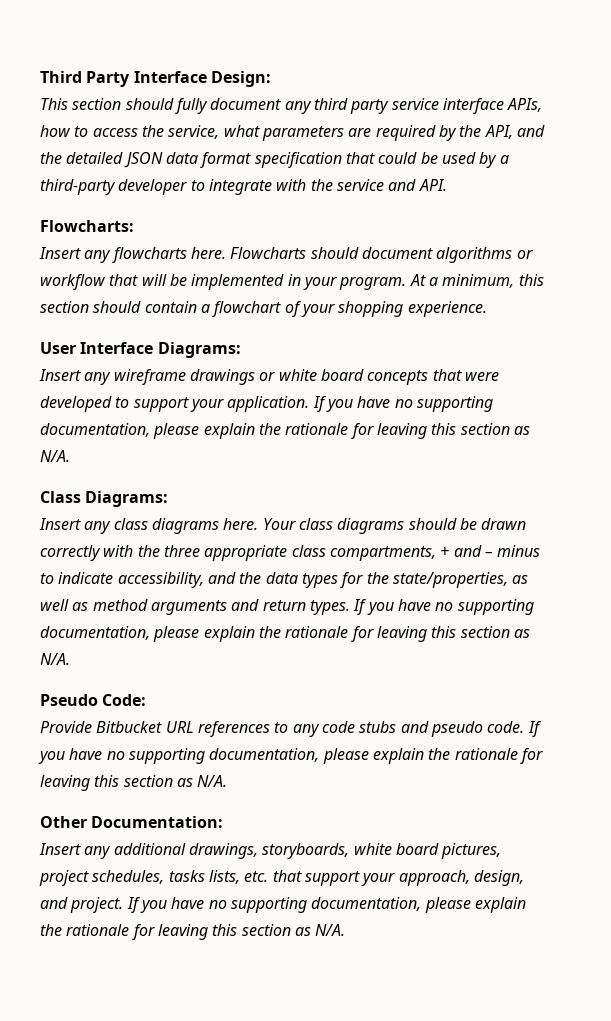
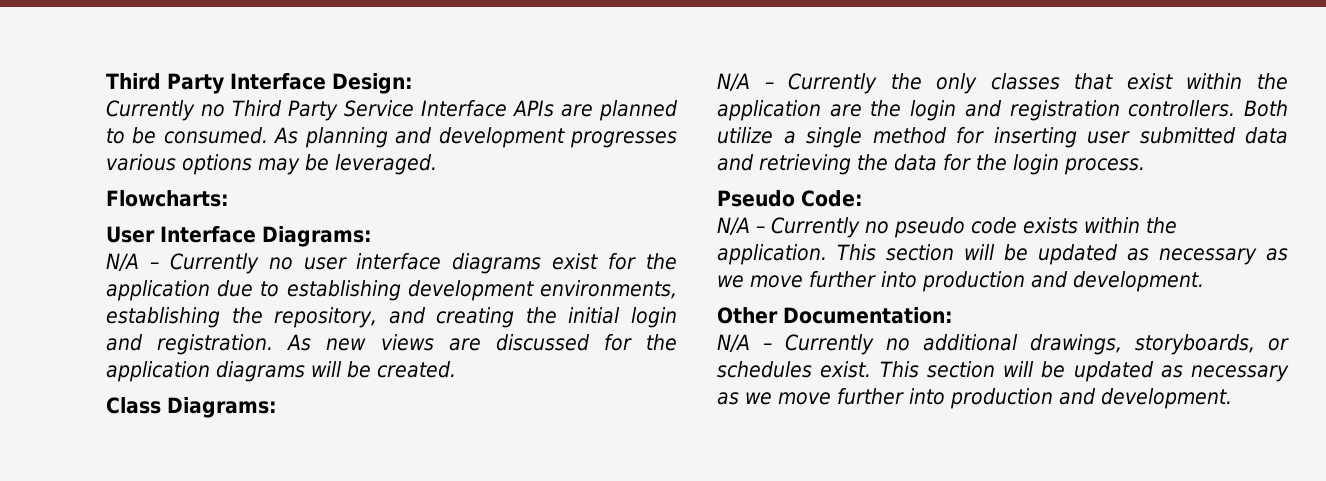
- This section should fully document any third party service interface APIs, how to access the service, what parameters are required by the API, and the detailed JSON data format specification that could be used by a third-party developer to integrate with the service and API.
+ Currently no Third Party Service Interface APIs are planned to be consumed. As planning and development progresses various options may be leveraged.
  Flowcharts:
- Insert any flowcharts here. Flowcharts should document algorithms or workflow that will be implemented in your program. At a minimum, this section should contain a flowchart of your shopping experience.
  User Interface Diagrams:
- Insert any wireframe drawings or white board concepts that were developed to support your application. If you have no supporting documentation, please explain the rationale for leaving this section as N/A.
+ N/A – Currently no user interface diagrams exist for the application due to establishing development environments, establishing the repository, and creating the initial login and registration. As new views are discussed for the application diagrams will be created.
  Class Diagrams:
- Insert any class diagrams here. Your class diagrams should be drawn correctly with the three appropriate class compartments, + and – minus to indicate accessibility, and the data types for the state/properties, as well as method arguments and return types. If you have no supporting documentation, please explain the rationale for leaving this section as N/A.
+ N/A – Currently the only classes that exist within the application are the login and registration controllers. Both utilize a single method for inserting user submitted data and retrieving the data for the login process.
  Pseudo Code:
- Provide Bitbucket URL references to any code stubs and pseudo code. If you have no supporting documentation, please explain the rationale for leaving this section as N/A.
+ N/A – Currently no pseudo code exists within the application. This section will be updated as necessary as we move further into production and development.
  Other Documentation:
- Insert any additional drawings, storyboards, white board pictures, project schedules, tasks lists, etc. that support your approach, design, and project. If you have no supporting documentation, please explain the rationale for leaving this section as N/A.
+ N/A – Currently no additional drawings, storyboards, or schedules exist. This section will be updated as necessary as we move further into production and development.

